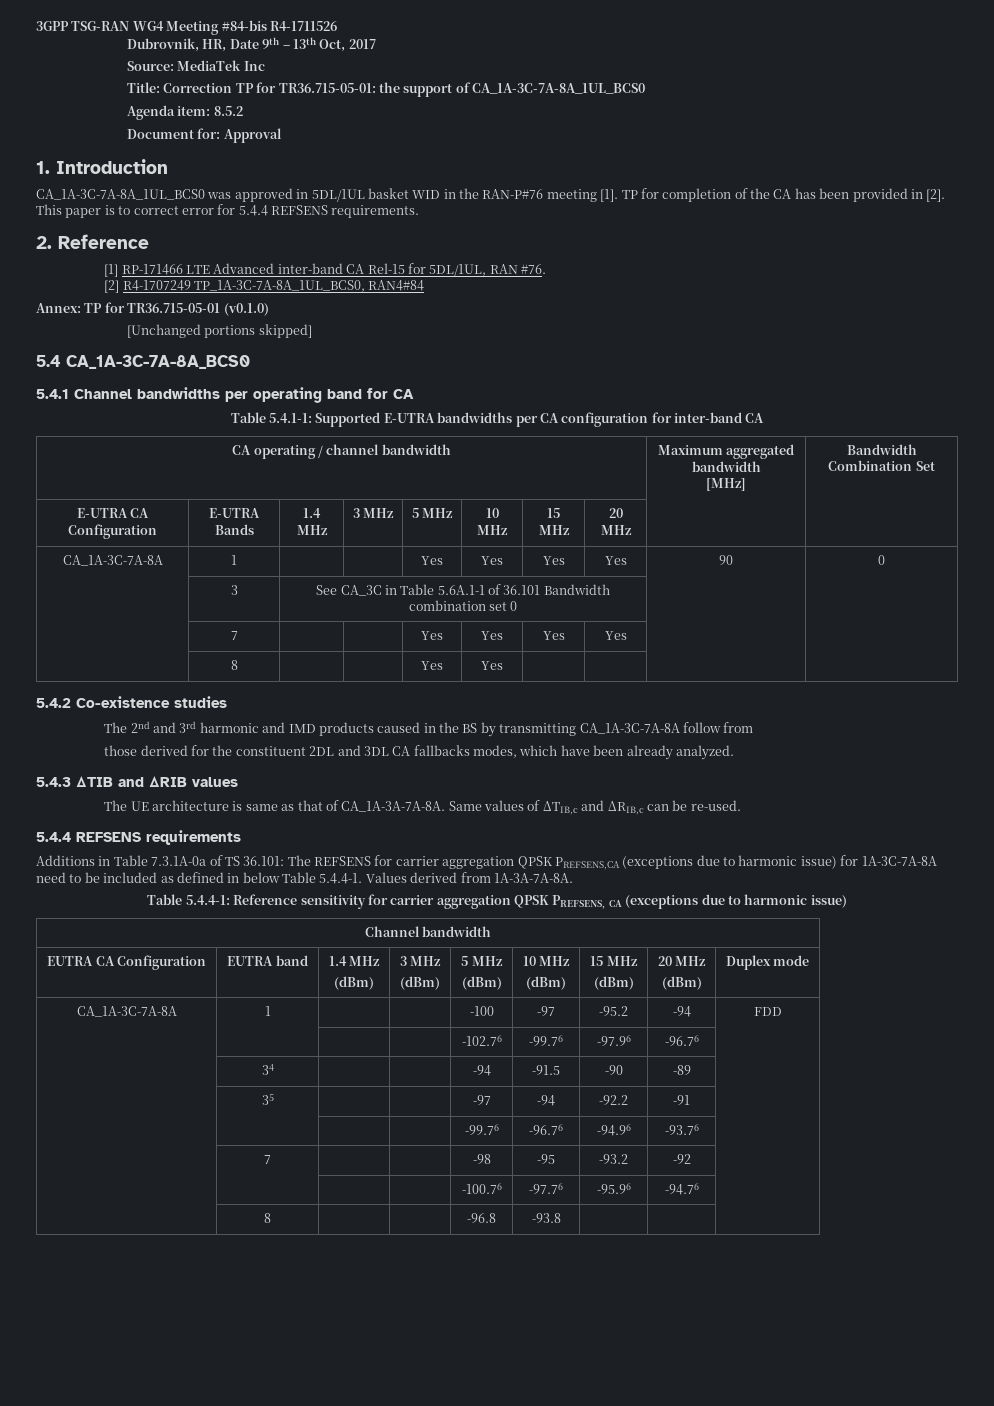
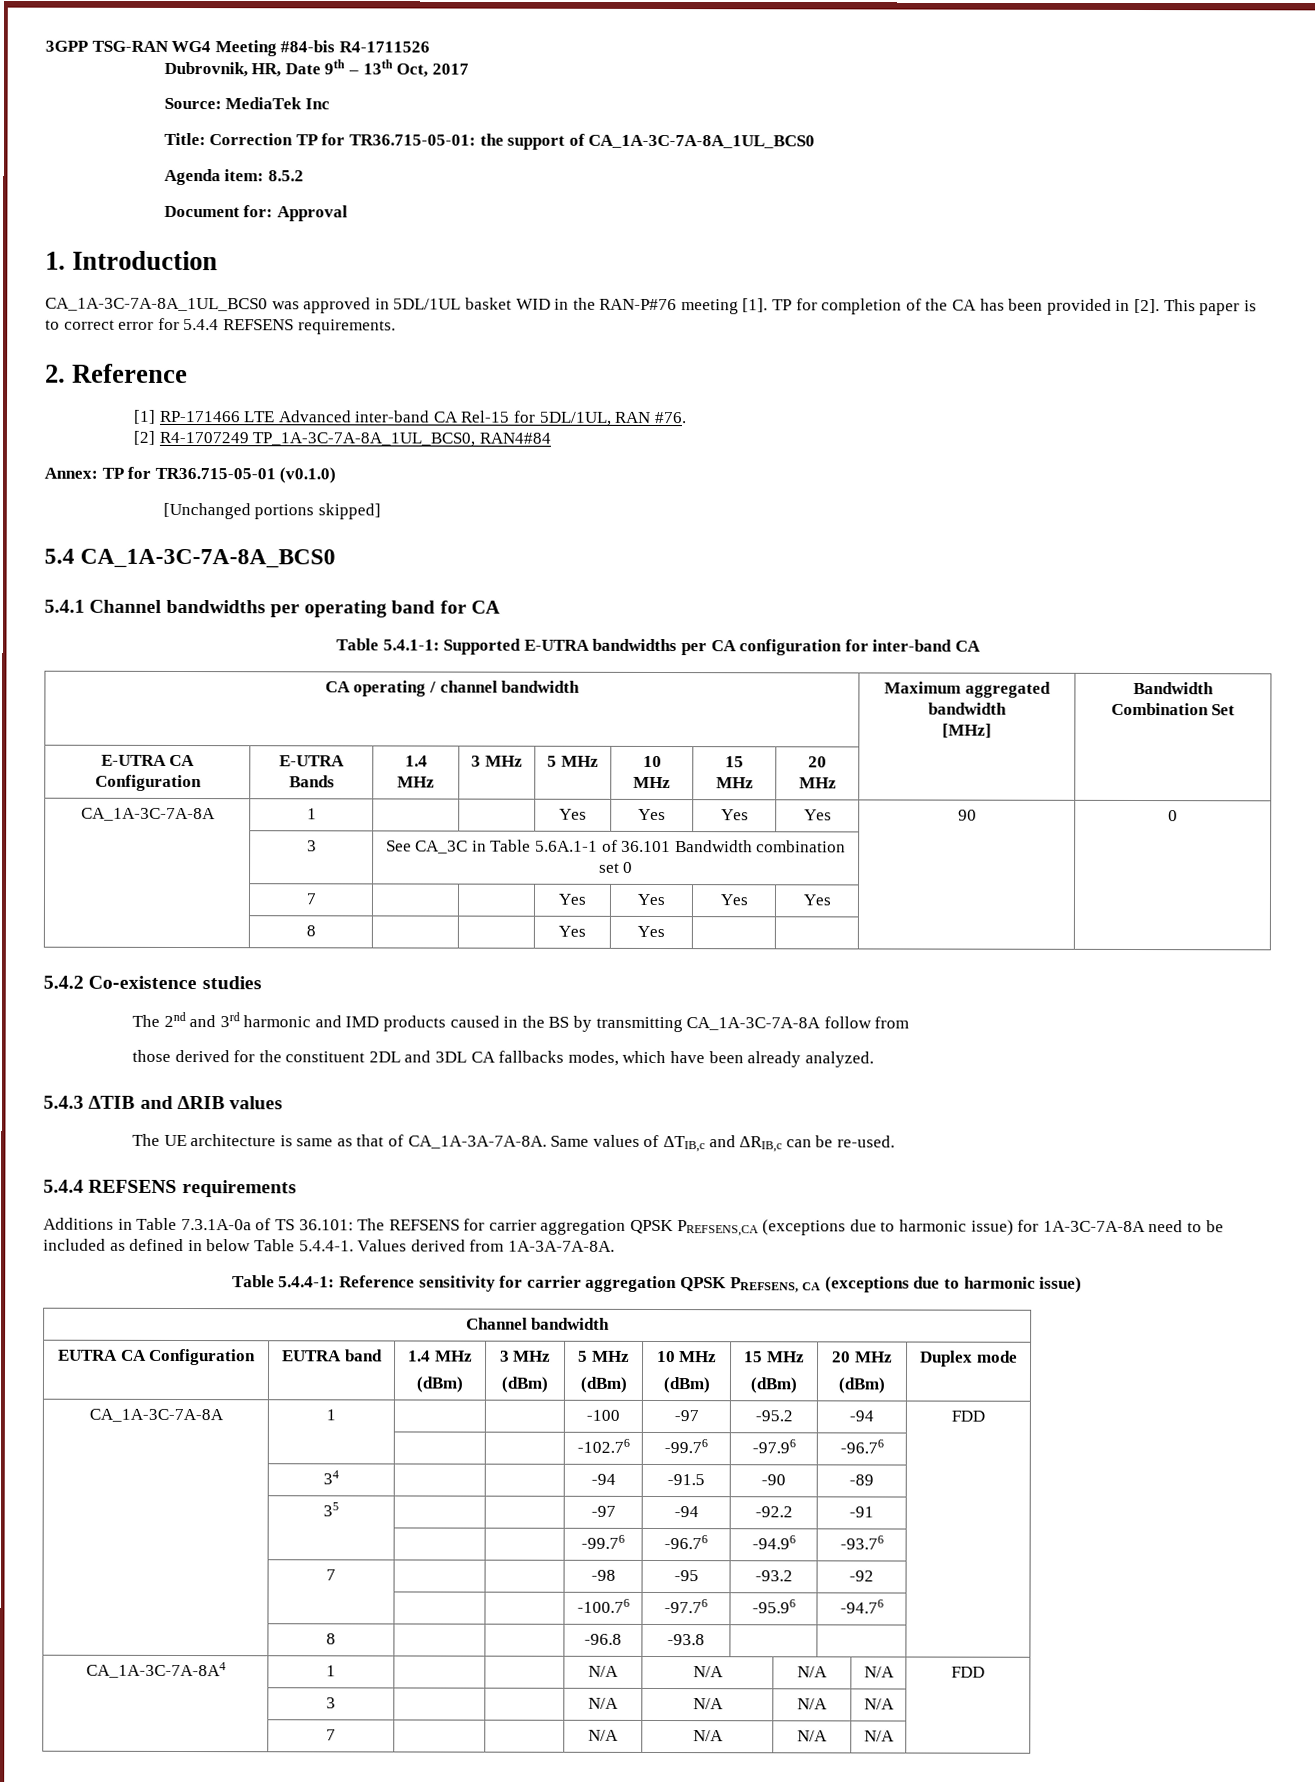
+ CA_1A-3C-7A-8A4 | 1 | | | N/A | N/A | N/A | N/A | FDD
+ | 3 | | | N/A | N/A | N/A | N/A |
+ | 7 | | | N/A | N/A | N/A | N/A |

